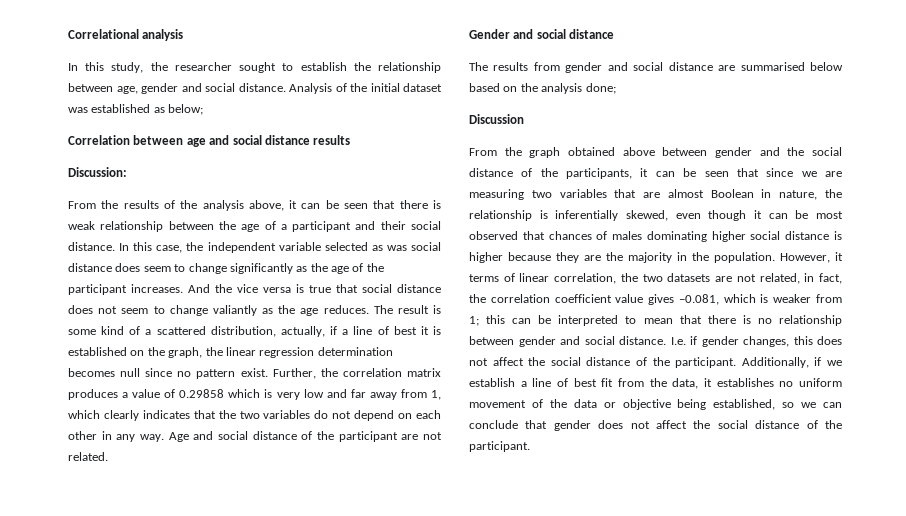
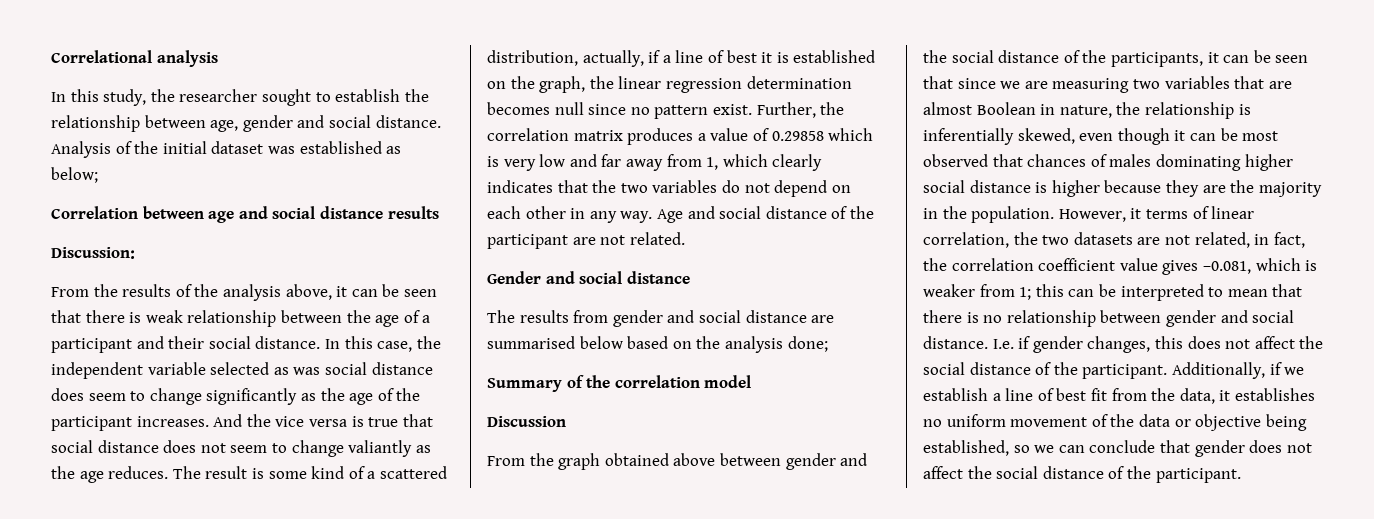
+ Summary of the correlation model

